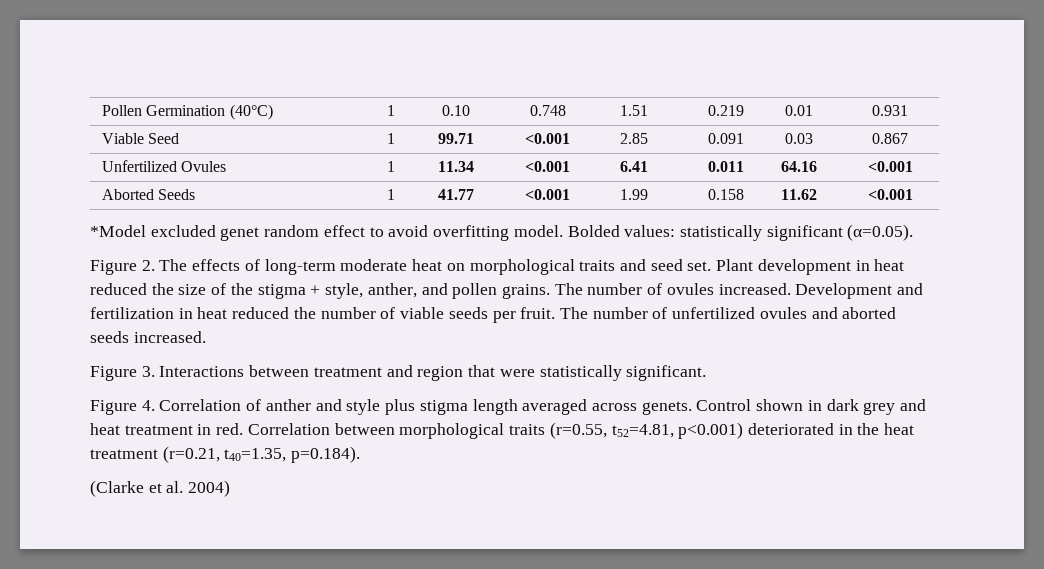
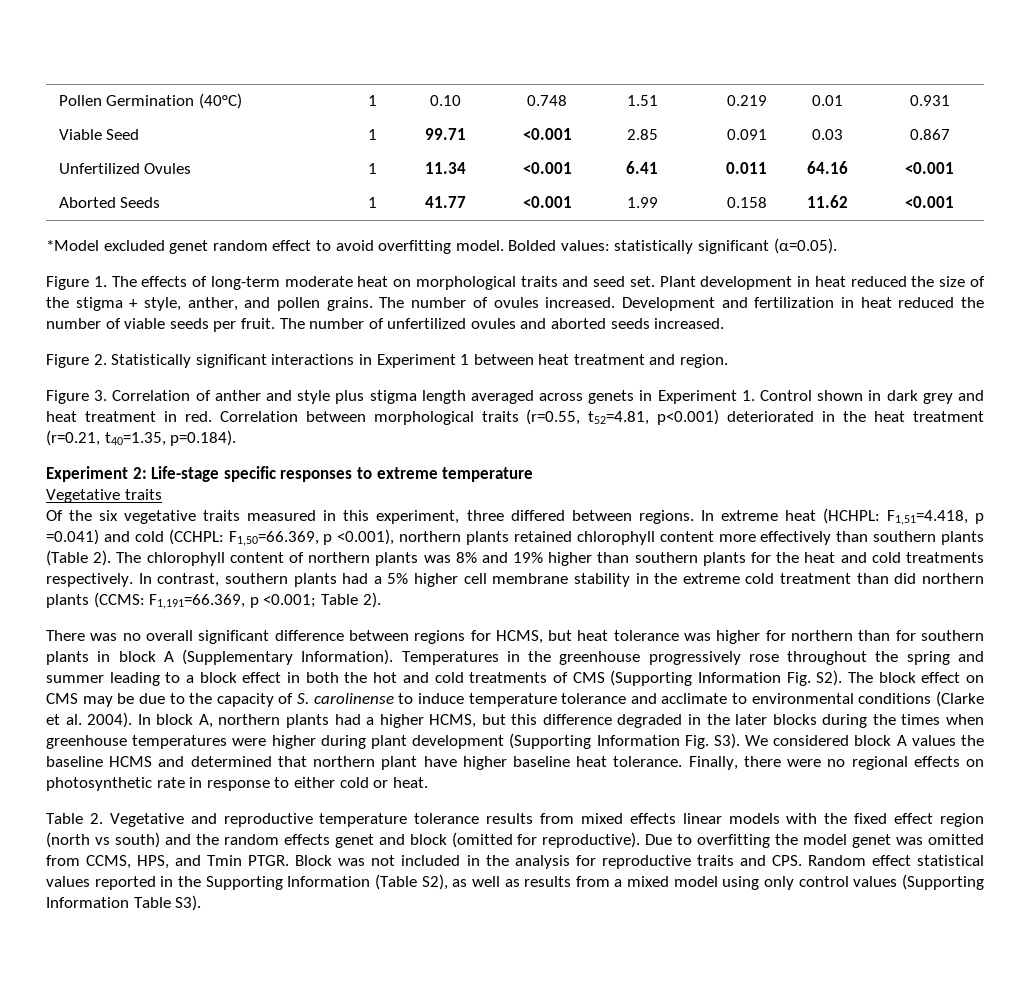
- Figure 2. The effects of long-term moderate heat on morphological traits and seed set.
+ Figure 1. The effects of long-term moderate heat on morphological traits and seed set.
- Figure 3. Interactions between treatment and region that were statistically significant.
- Figure 4. Correlation of anther and style plus stigma length averaged across genets. Control shown in dark grey and heat treatment in red.
+ Figure 2. Statistically significant interactions in Experiment 1 between heat treatment and region.
+ Figure 3. Correlation of anther and style plus stigma length averaged across genets in Experiment 1. Control shown in dark grey and heat treatment in red.
- (Clarke et al. 2004)
+ Experiment 2: Life-stage specific responses to extreme temperature
+ Vegetative traits
+ Of the six vegetative traits measured in this experiment, three differed between regions. In extreme heat (HCHPL: F1,51=4.418, p =0.041) and cold (CCHPL: F1,50=66.369, p <0.001), northern plants retained chlorophyll content more effectively than southern plants (Table 2). The chlorophyll content of northern plants was 8% and 19% higher than southern plants for the heat and cold treatments respectively. In contrast, southern plants had a 5% higher cell membrane stability in the extreme cold treatment than did northern plants (CCMS: F1,191=66.369, p <0.001; Table 2).
+ There was no overall significant difference between regions for HCMS, but heat tolerance was higher for northern than for southern plants in block A (Supplementary Information). Temperatures in the greenhouse progressively rose throughout the spring and summer leading to a block effect in both the hot and cold treatments of CMS (Supporting Information Fig. S2). The block effect on CMS may be due to the capacity of S. carolinense to induce temperature tolerance and acclimate to environmental conditions (Clarke et al. 2004). In block A, northern plants had a higher HCMS, but this difference degraded in the later blocks during the times when greenhouse temperatures were higher during plant development (Supporting Information Fig. S3). We considered block A values the baseline HCMS and determined that northern plant have higher baseline heat tolerance. Finally, there were no regional effects on photosynthetic rate in response to either cold or heat.
+ Table 2. Vegetative and reproductive temperature tolerance results from mixed effects linear models with the fixed effect region (north vs south) and the random effects genet and block (omitted for reproductive). Due to overfitting the model genet was omitted from CCMS, HPS, and Tmin PTGR. Block was not included in the analysis for reproductive traits and CPS. Random effect statistical values reported in the Supporting Information (Table S2), as well as results from a mixed model using only control values (Supporting Information Table S3).

